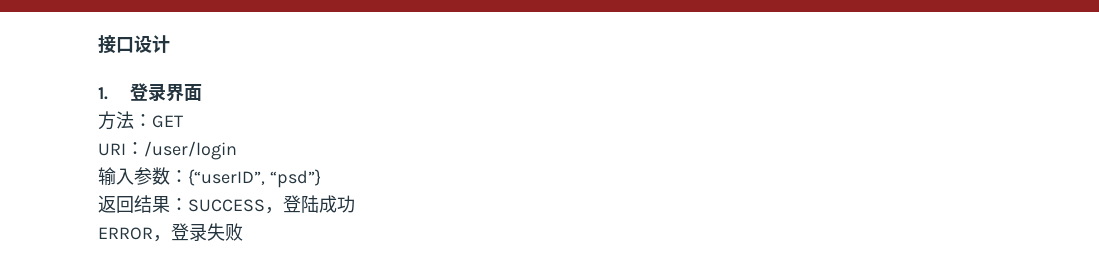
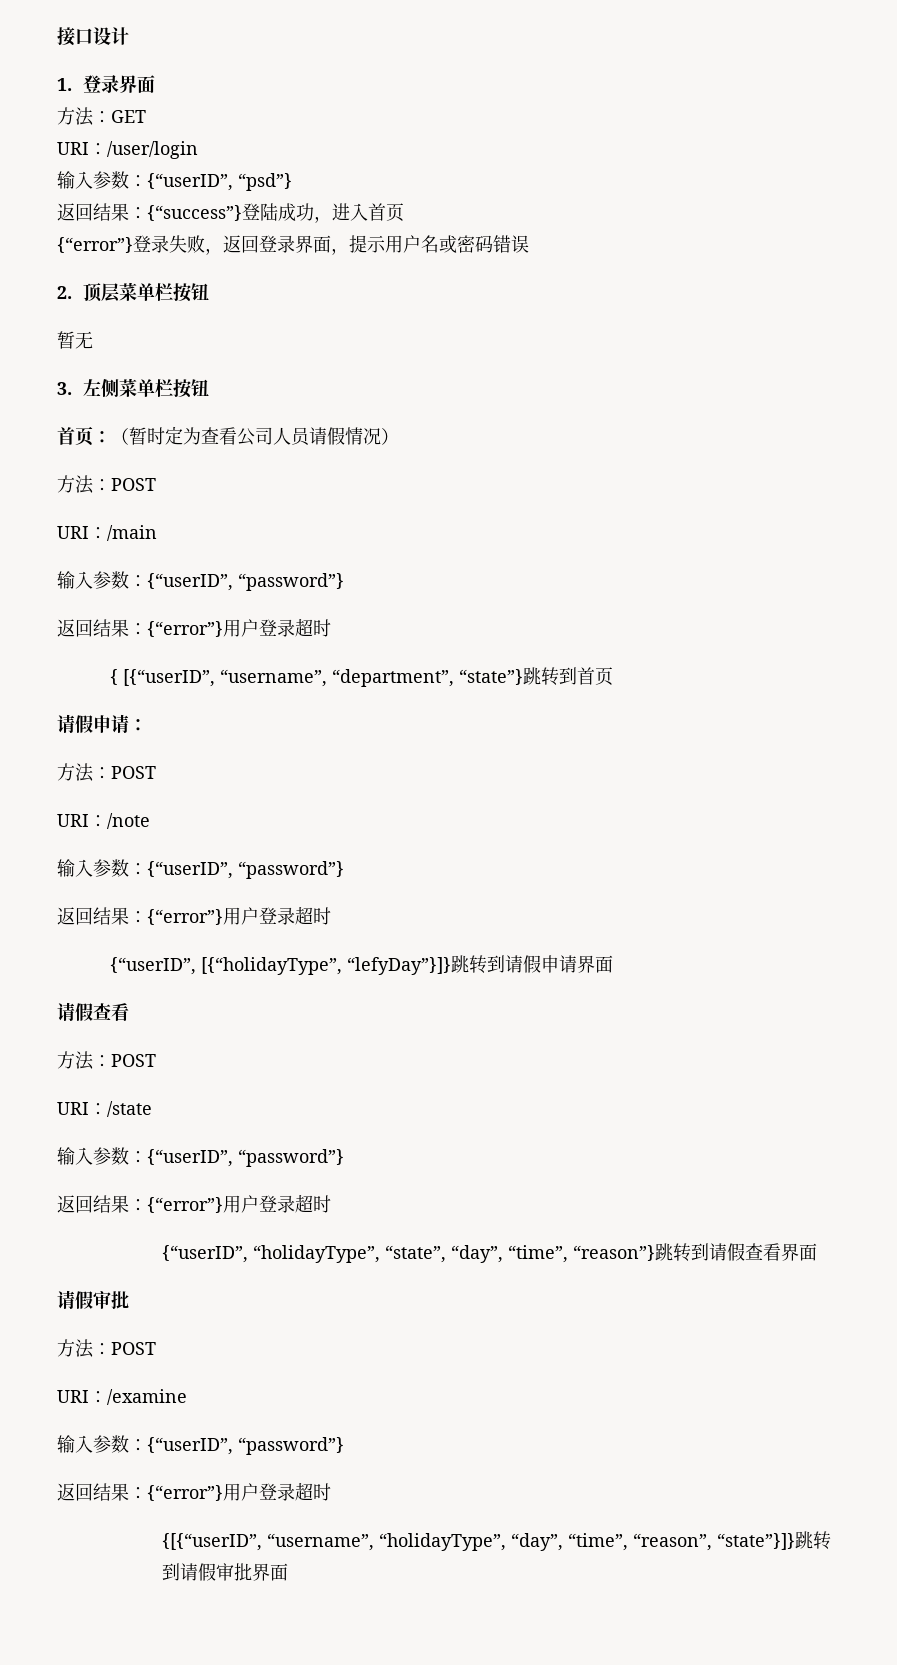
- 返回结果：SUCCESS，登陆成功
- ERROR，登录失败
+ 返回结果：{“success”}登陆成功，进入首页
+ {“error”}登录失败，返回登录界面，提示用户名或密码错误
+ 2.顶层菜单栏按钮
+ 暂无
+ 3.左侧菜单栏按钮
+ 首页：（暂时定为查看公司人员请假情况）
+ 方法：POST
+ URI：/main
+ 输入参数：{“userID”, “password”}
+ 返回结果：{“error”}用户登录超时
+ { [{“userID”, “username”, “department”, “state”}跳转到首页
+ 请假申请：
+ 方法：POST
+ URI：/note
+ 输入参数：{“userID”, “password”}
+ 返回结果：{“error”}用户登录超时
+ {“userID”, [{“holidayType”, “lefyDay”}]}跳转到请假申请界面
+ 请假查看
+ 方法：POST
+ URI：/state
+ 输入参数：{“userID”, “password”}
+ 返回结果：{“error”}用户登录超时
+ {“userID”, “holidayType”, “state”, “day”, “time”, “reason”}跳转到请假查看界面
+ 请假审批
+ 方法：POST
+ URI：/examine
+ 输入参数：{“userID”, “password”}
+ 返回结果：{“error”}用户登录超时
+ {[{“userID”, “username”, “holidayType”, “day”, “time”, “reason”, “state”}]}跳转到请假审批界面

